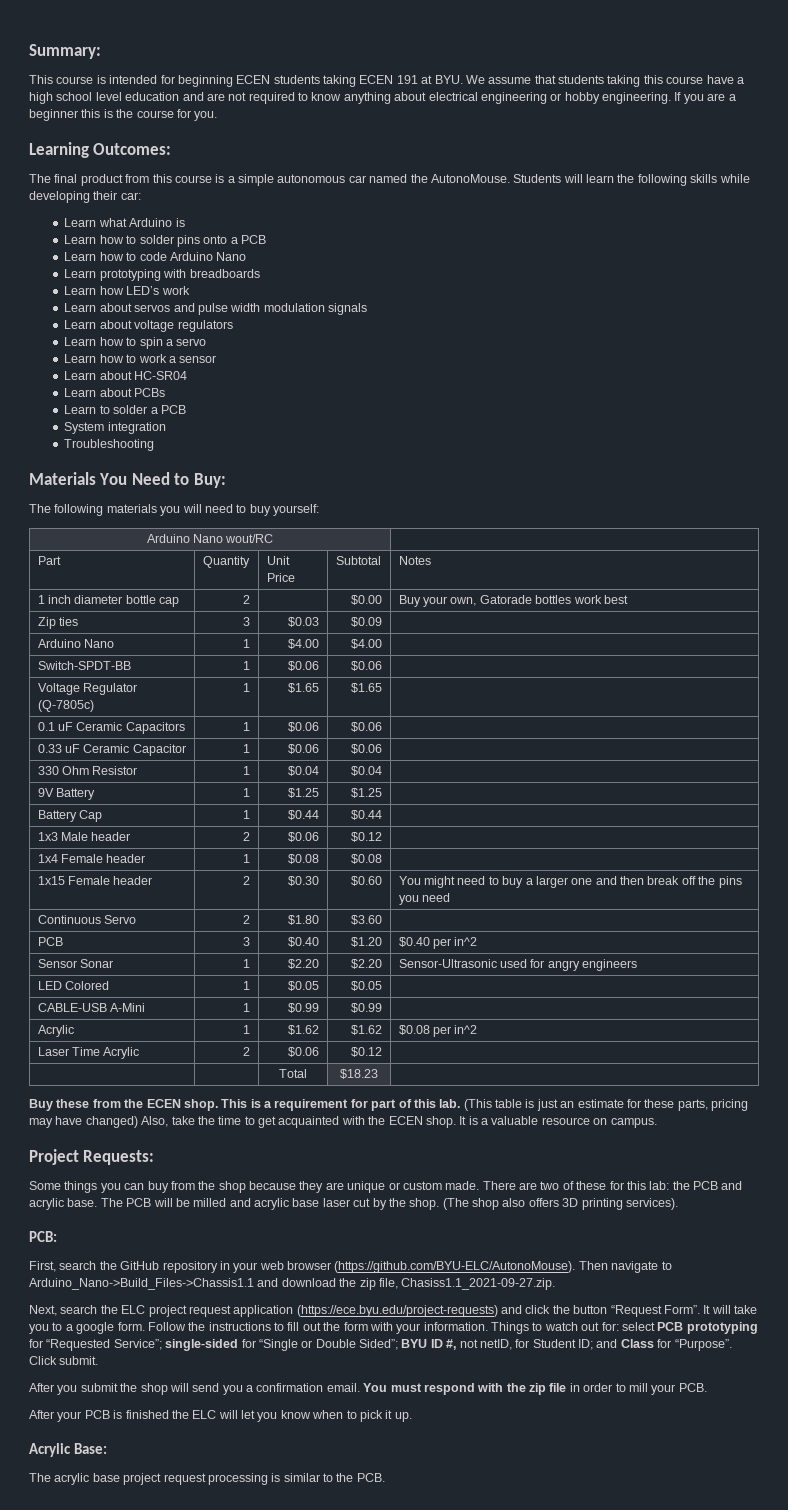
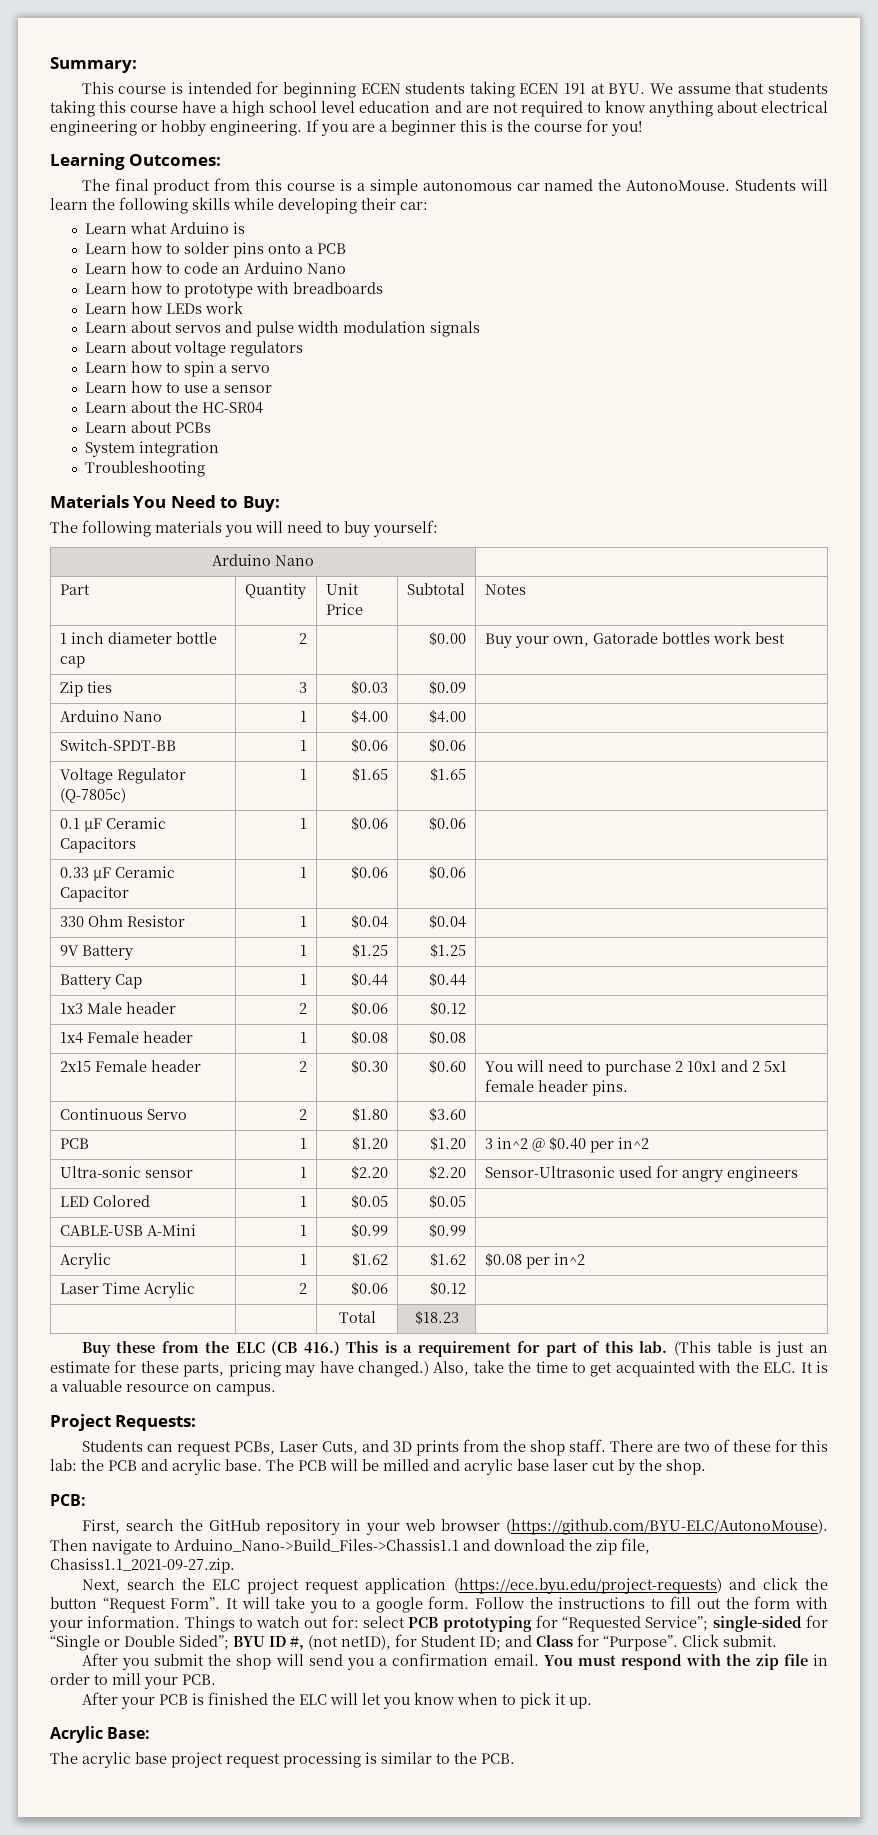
- If you are a beginner this is the course for you.
+ If you are a beginner this is the course for you!
- Learn how to code Arduino Nano
+ Learn how to code an Arduino Nano
- Learn prototyping with breadboards
+ Learn how to prototype with breadboards
- Learn how LED’s work
+ Learn how LEDs work
- Learn how to work a sensor
+ Learn how to use a sensor
- Learn about HC-SR04
+ Learn about the HC-SR04
- Learn to solder a PCB
  The following materials you will need to buy yourself:
- Arduino Nano wout/RC |
+ Arduino Nano |
- 0.1 uF Ceramic Capacitors | 1 | $0.06 | $0.06 |
+ 0.1 μF Ceramic Capacitors | 1 | $0.06 | $0.06 |
- 0.33 uF Ceramic Capacitor | 1 | $0.06 | $0.06 |
+ 0.33 μF Ceramic Capacitor | 1 | $0.06 | $0.06 |
- 1x15 Female header | 2 | $0.30 | $0.60 | You might need to buy a larger one and then break off the pins you need
+ 2x15 Female header | 2 | $0.30 | $0.60 | You will need to purchase 2 10x1 and 2 5x1 female header pins.
- PCB | 3 | $0.40 | $1.20 | $0.40 per in^2
+ PCB | 1 | $1.20 | $1.20 | 3 in^2 @ $0.40 per in^2
- Sensor Sonar | 1 | $2.20 | $2.20 | Sensor-Ultrasonic used for angry engineers
+ Ultra-sonic sensor | 1 | $2.20 | $2.20 | Sensor-Ultrasonic used for angry engineers
- Buy these from the ECEN shop. This is a requirement for part of this lab.
+ Buy these from the ELC (CB 416.) This is a requirement for part of this lab.
- (This table is just an estimate for these parts, pricing may have changed) Also, take the time to get acquainted with the ECEN shop. It is a valuable resource on campus.
+ (This table is just an estimate for these parts, pricing may have changed.) Also, take the time to get acquainted with the ELC. It is a valuable resource on campus.
- Some things you can buy from the shop because they are unique or custom made.
+ Students can request PCBs, Laser Cuts, and 3D prints from the shop staff.
- (The shop also offers 3D printing services).
- Things to watch out for: select PCB prototyping for “Requested Service”; single-sided for “Single or Double Sided”; BYU ID #, not netID, for Student ID; and Class for “Purpose”.
+ Things to watch out for: select PCB prototyping for “Requested Service”; single-sided for “Single or Double Sided”; BYU ID #, (not netID), for Student ID; and Class for “Purpose”.

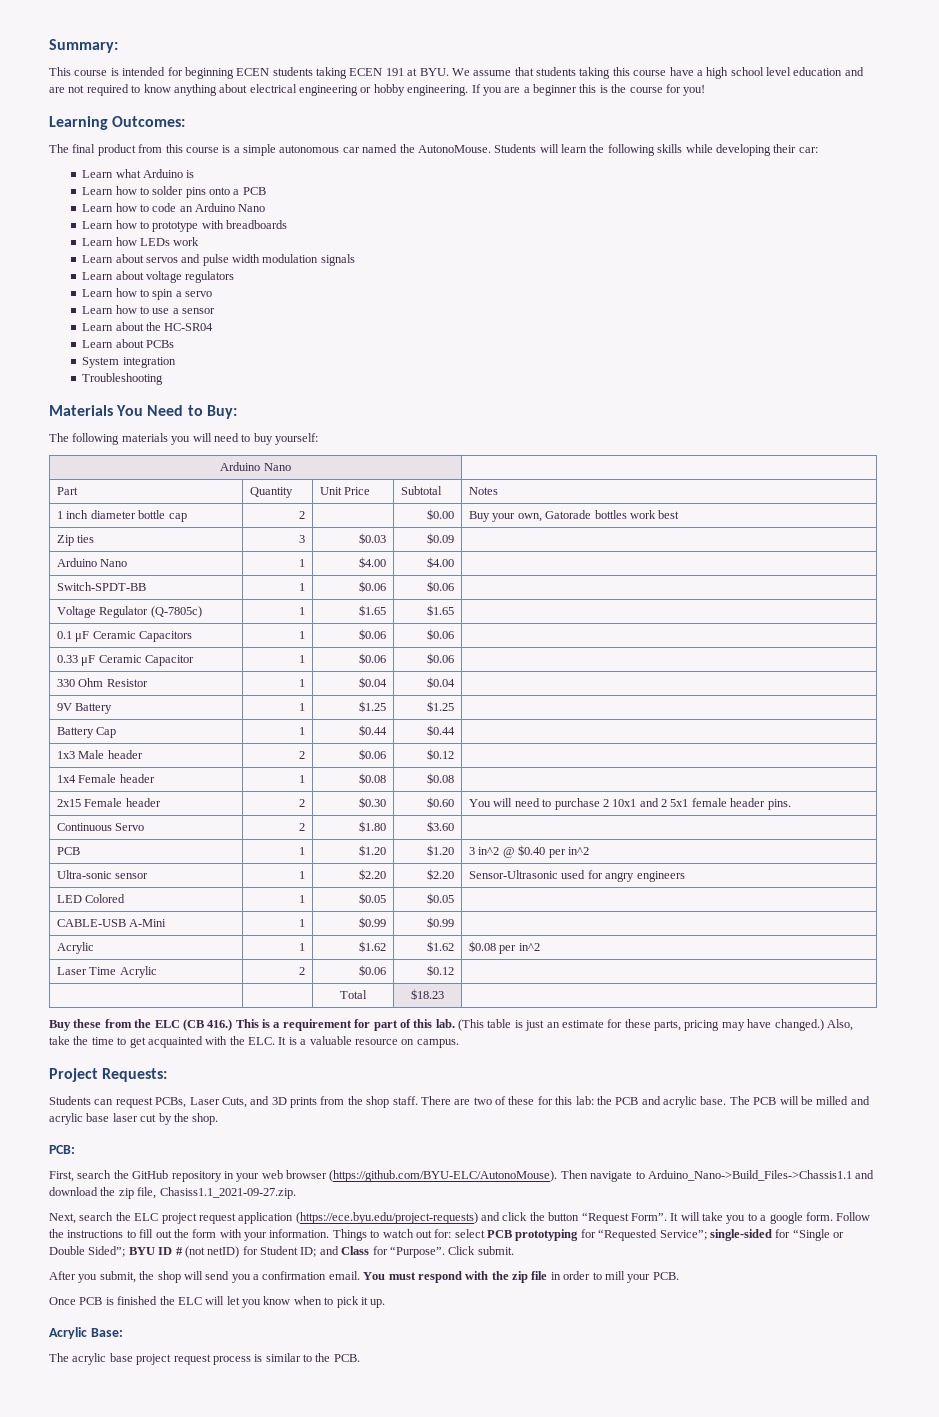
- Things to watch out for: select PCB prototyping for “Requested Service”; single-sided for “Single or Double Sided”; BYU ID #, (not netID), for Student ID; and Class for “Purpose”.
+ Things to watch out for: select PCB prototyping for “Requested Service”; single-sided for “Single or Double Sided”; BYU ID # (not netID) for Student ID; and Class for “Purpose”.
- After you submit the shop will send you a confirmation email.
+ After you submit, the shop will send you a confirmation email.
- After your PCB is finished the ELC will let you know when to pick it up.
+ Once PCB is finished the ELC will let you know when to pick it up.
- The acrylic base project request processing is similar to the PCB.
+ The acrylic base project request process is similar to the PCB.

